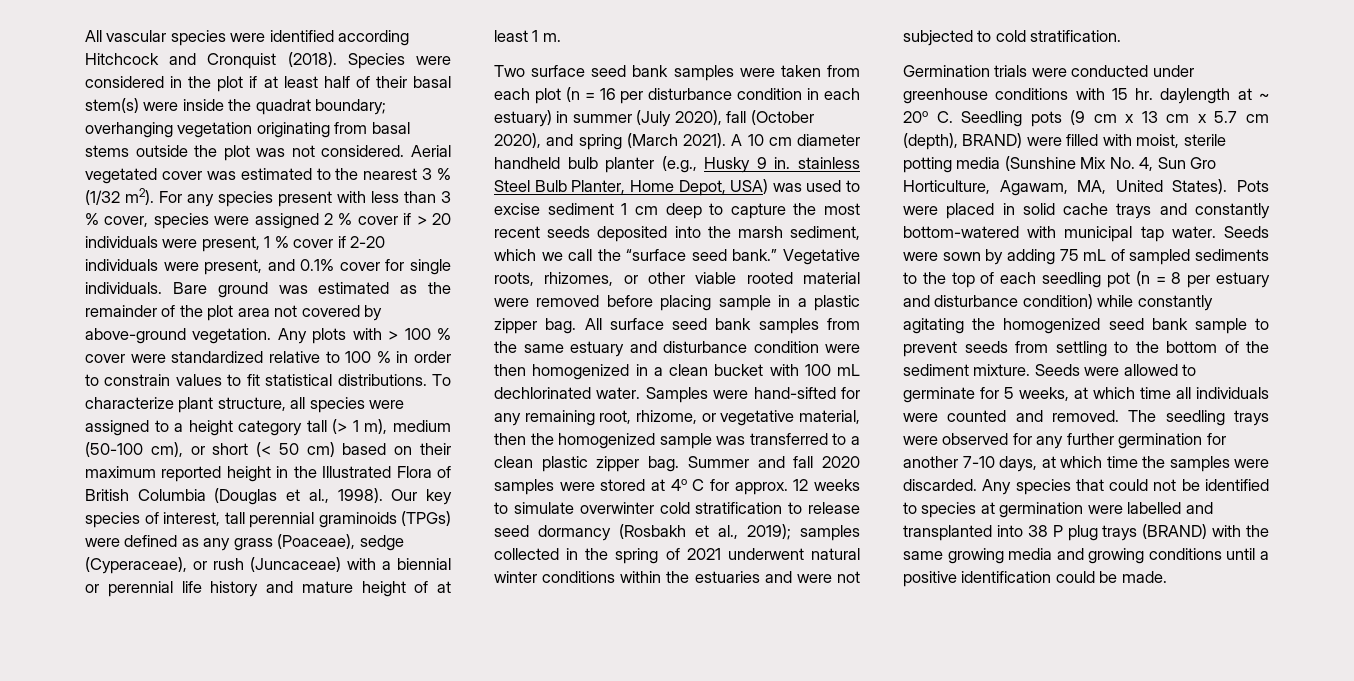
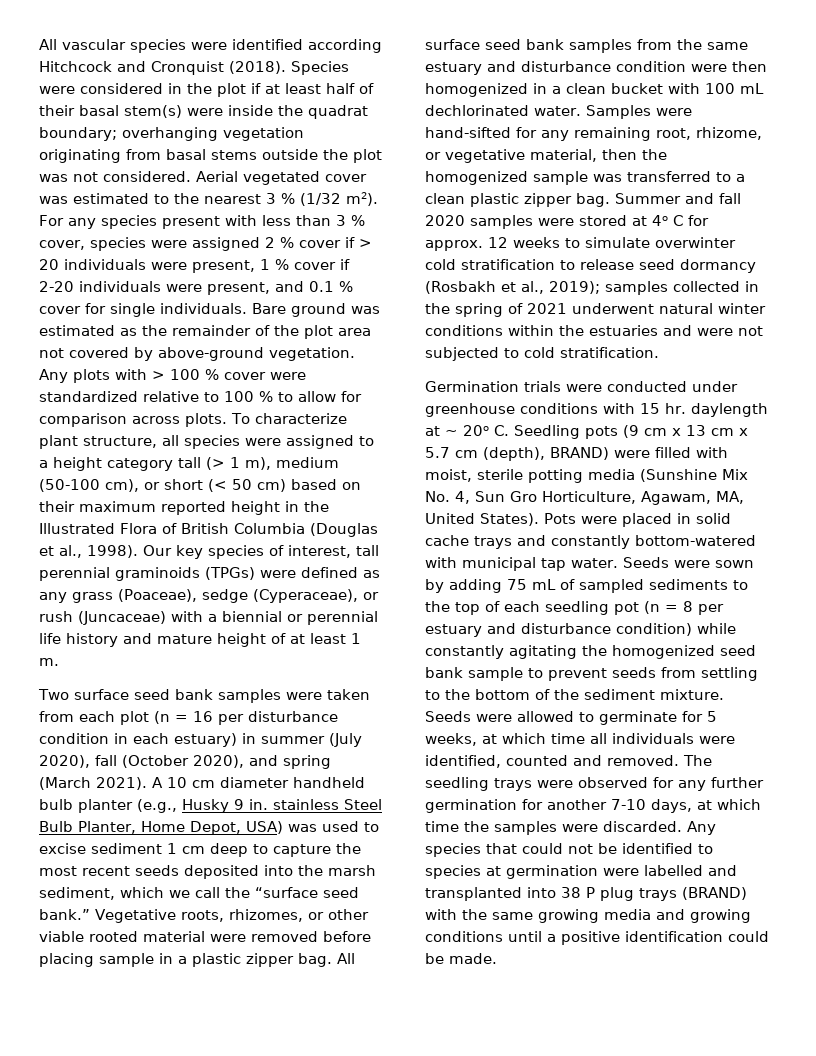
- For any species present with less than 3 % cover, species were assigned 2 % cover if > 20 individuals were present, 1 % cover if 2-20 individuals were present, and 0.1% cover for single individuals.
+ For any species present with less than 3 % cover, species were assigned 2 % cover if > 20 individuals were present, 1 % cover if 2-20 individuals were present, and 0.1 % cover for single individuals.
- Any plots with > 100 % cover were standardized relative to 100 % in order to constrain values to fit statistical distributions.
+ Any plots with > 100 % cover were standardized relative to 100 % to allow for comparison across plots.
- Seeds were allowed to germinate for 5 weeks, at which time all individuals were counted and removed.
+ Seeds were allowed to germinate for 5 weeks, at which time all individuals were identified, counted and removed.

